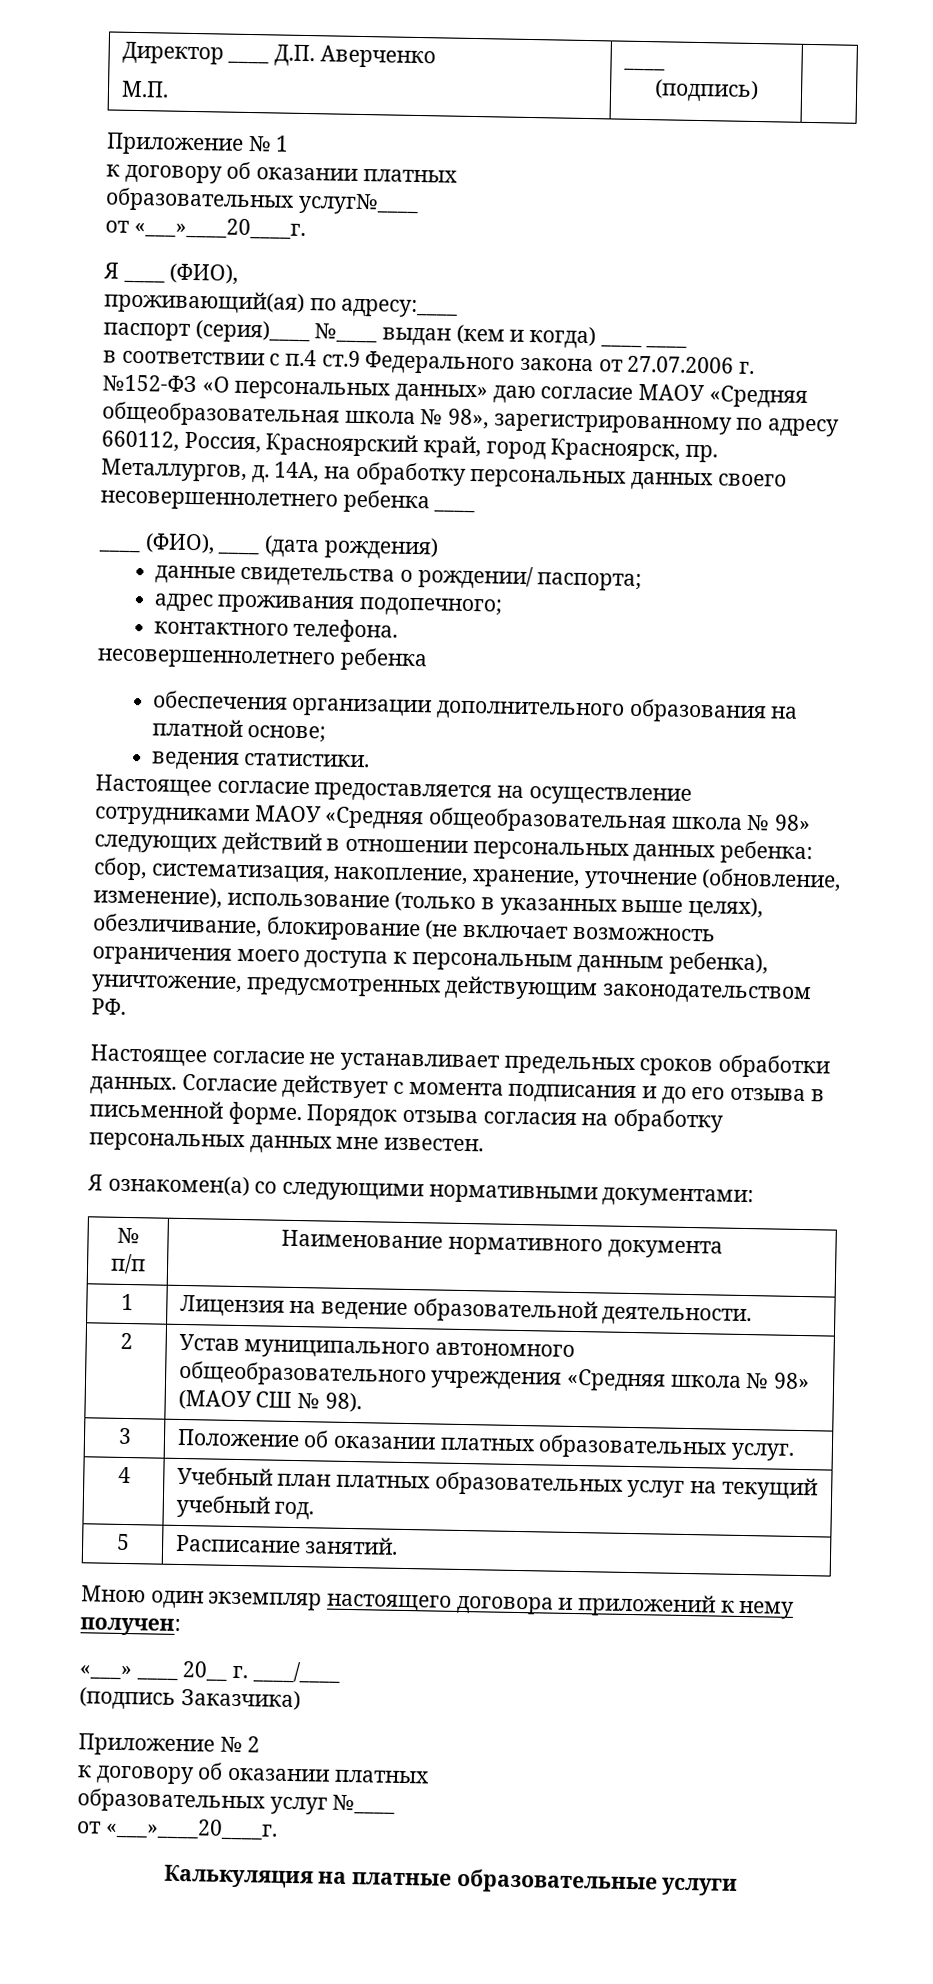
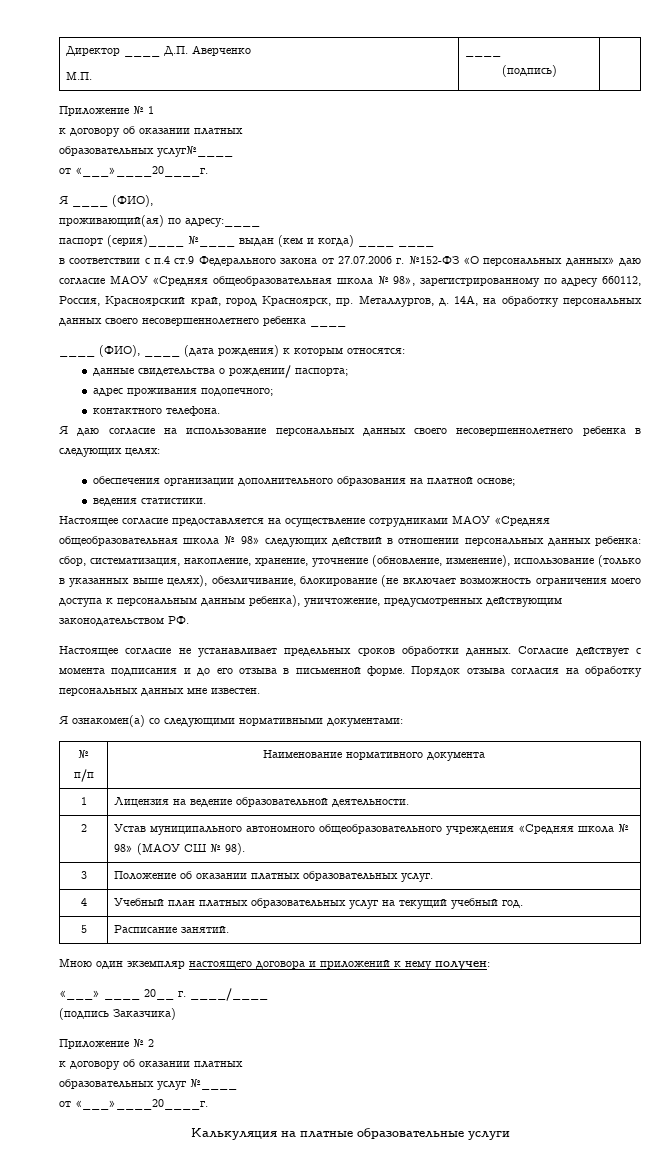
- ____ (ФИО), ____ (дата рождения)
+ ____ (ФИО), ____ (дата рождения) к которым относятся:
  контактного телефона.
- несовершеннолетнего ребенка
+ Я даю согласие на использование персональных данных своего несовершеннолетнего ребенка в следующих целях:

